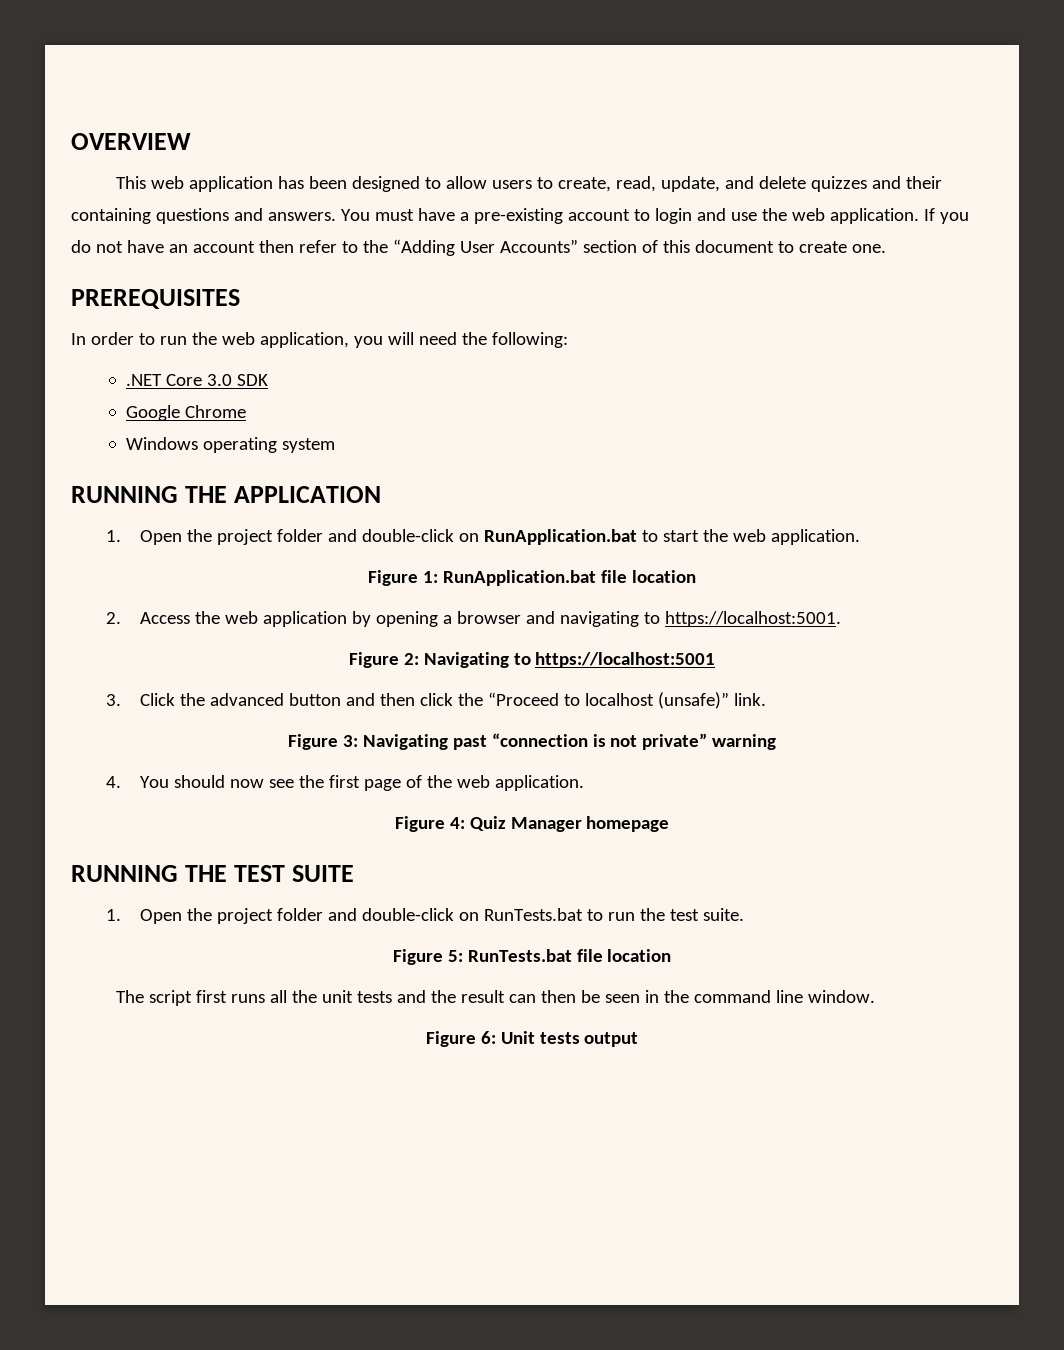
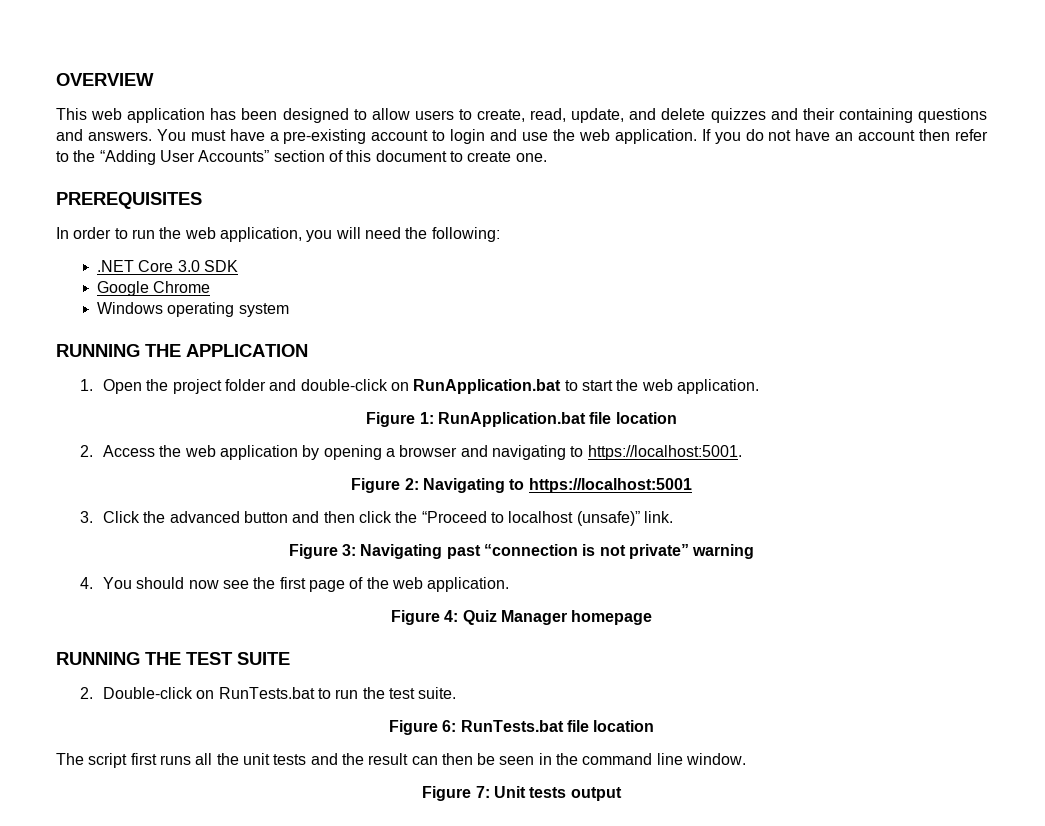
- 1. Open the project folder and double-click on RunTests.bat to run the test suite.
+ 2. Double-click on RunTests.bat to run the test suite.
- Figure 5: RunTests.bat file location
+ Figure 6: RunTests.bat file location
- Figure 6: Unit tests output
+ Figure 7: Unit tests output

